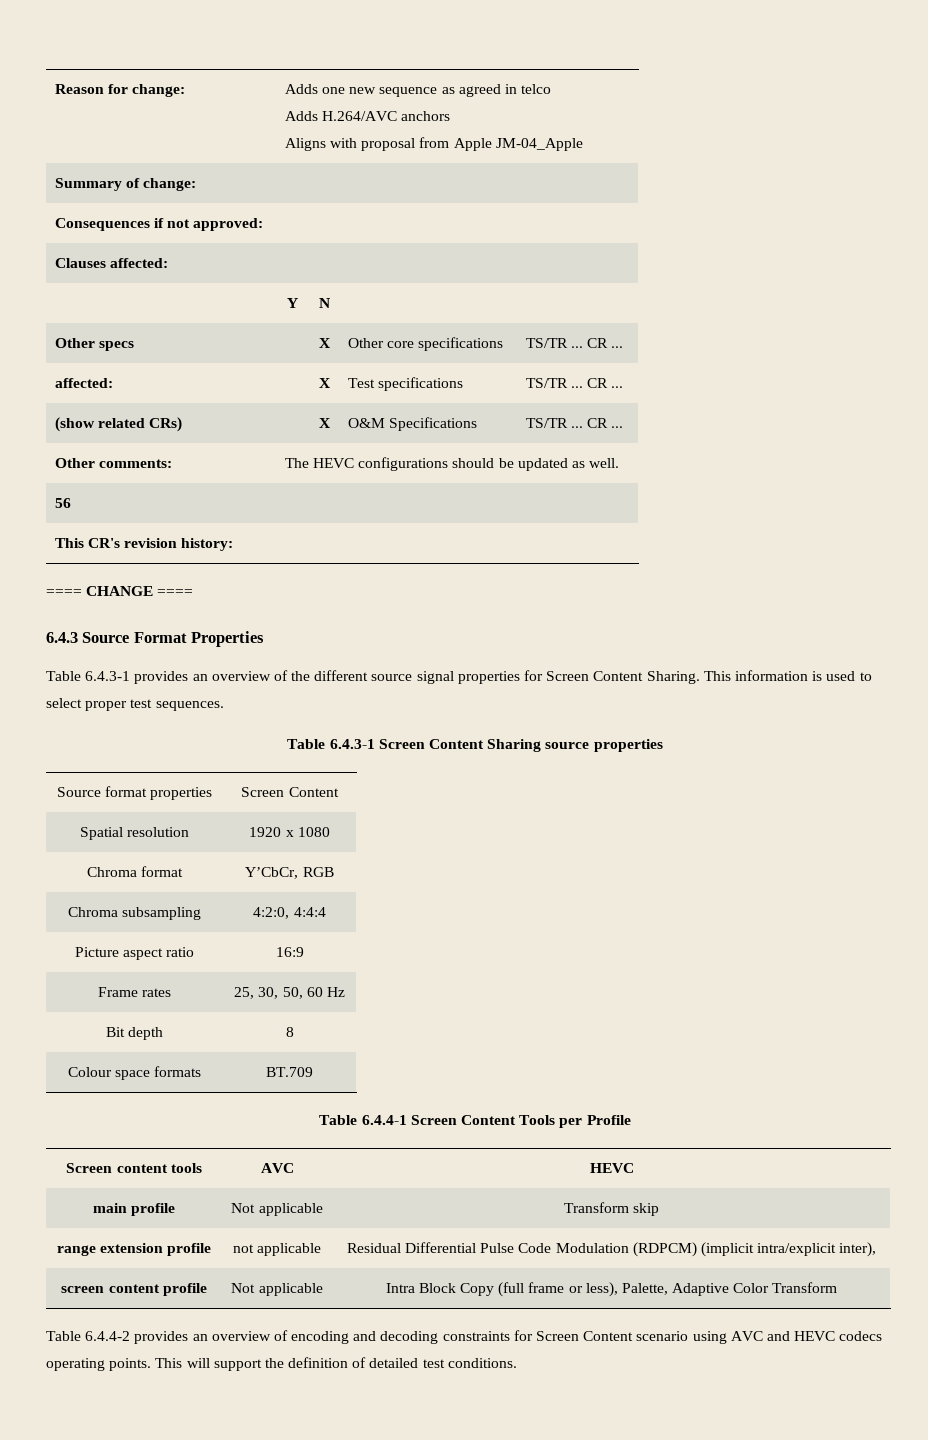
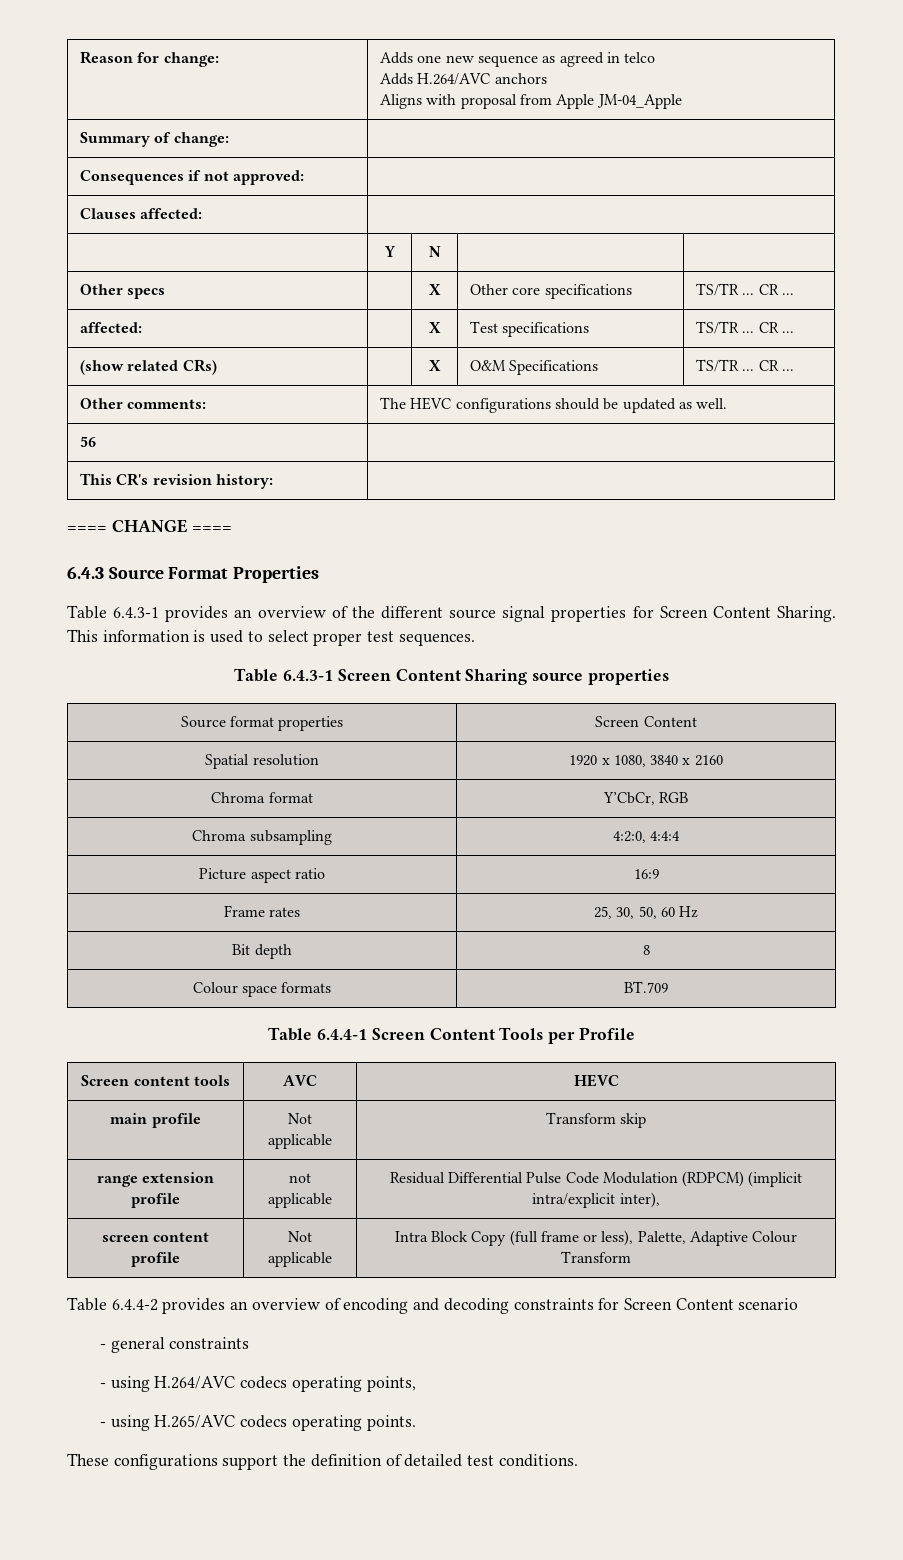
- Spatial resolution | 1920 x 1080
+ Spatial resolution | 1920 x 1080, 3840 x 2160
- screen content profile | Not applicable | Intra Block Copy (full frame or less), Palette, Adaptive Color Transform
+ screen content profile | Not applicable | Intra Block Copy (full frame or less), Palette, Adaptive Colour Transform
- Table 6.4.4-2 provides an overview of encoding and decoding constraints for Screen Content scenario using AVC and HEVC codecs operating points. This will support the definition of detailed test conditions.
+ Table 6.4.4-2 provides an overview of encoding and decoding constraints for Screen Content scenario
+ - general constraints
+ - using H.264/AVC codecs operating points,
+ - using H.265/AVC codecs operating points.
+ These configurations support the definition of detailed test conditions.

